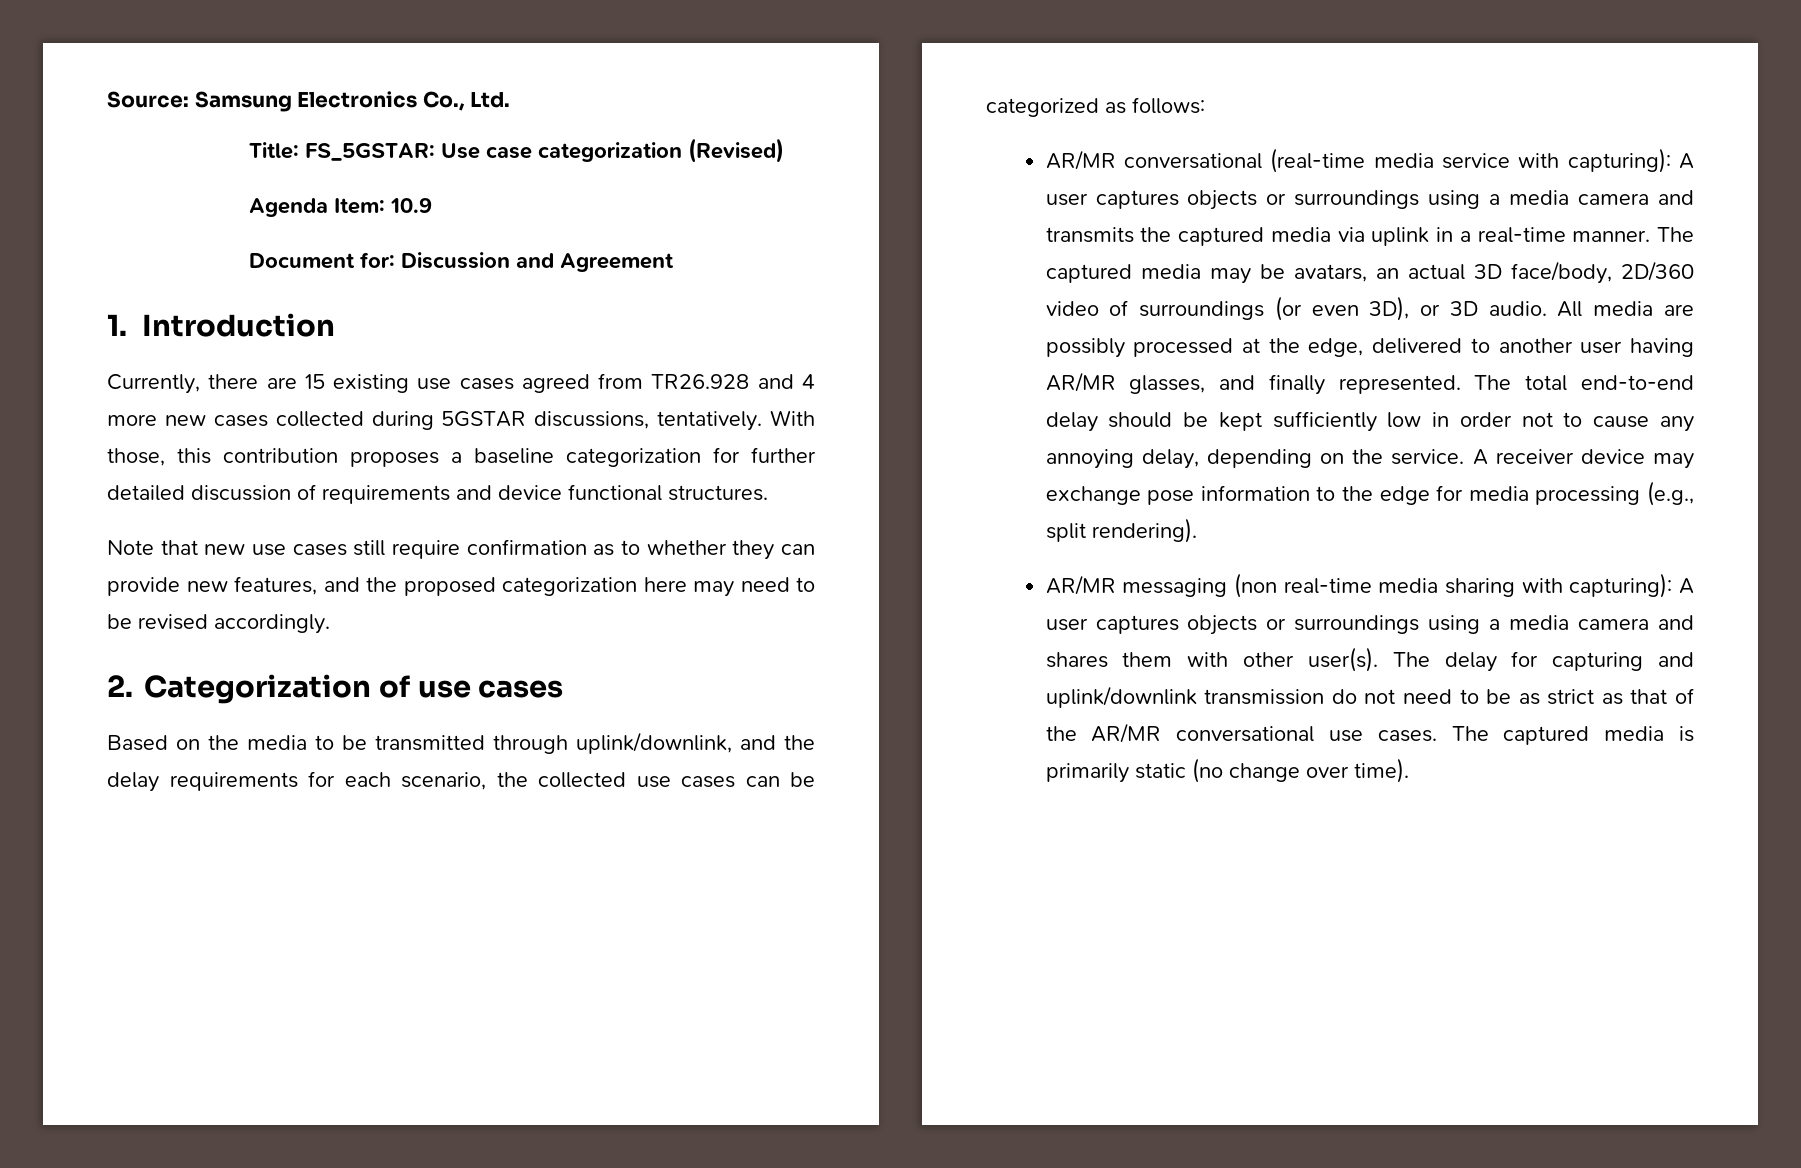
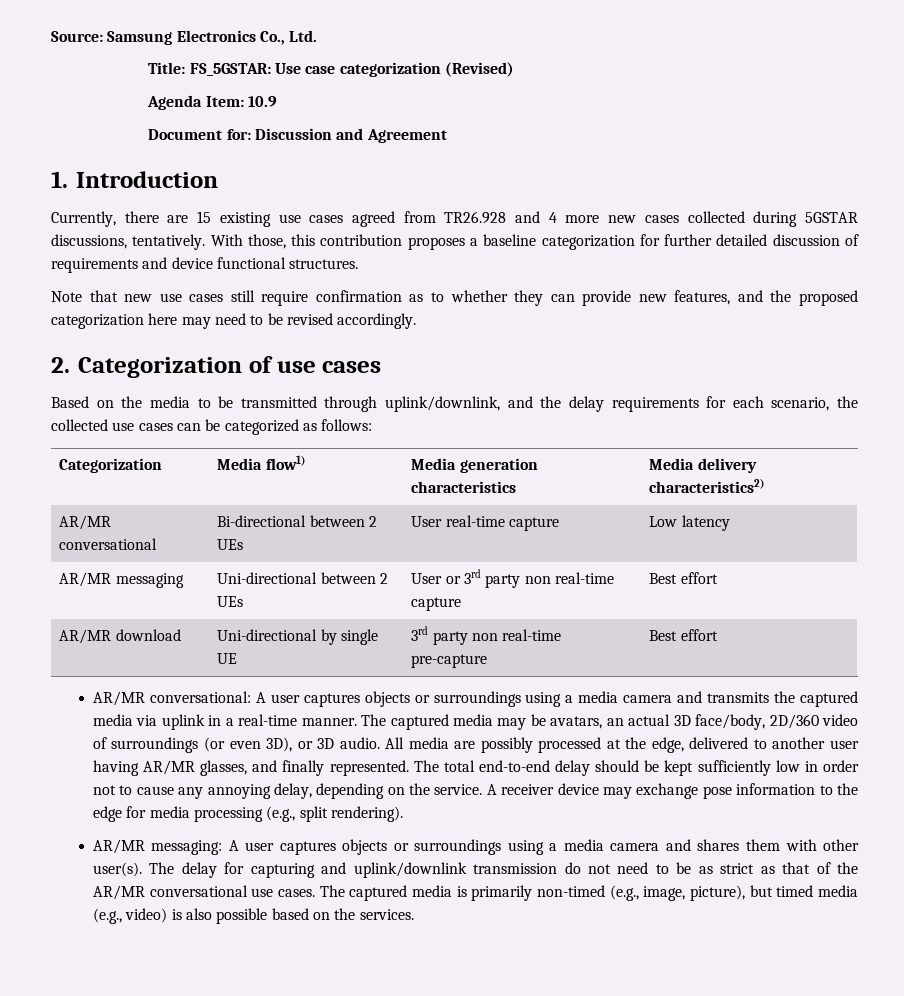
- AR/MR conversational (real-time media service with capturing): A user captures objects or surroundings using a media camera and transmits the captured media via uplink in a real-time manner.
+ Categorization | Media flow1) | Media generation characteristics | Media delivery characteristics2)
+ AR/MR conversational | Bi-directional between 2 UEs | User real-time capture | Low latency
+ AR/MR messaging | Uni-directional between 2 UEs | User or 3rd party non real-time capture | Best effort
+ AR/MR download | Uni-directional by single UE | 3rd party non real-time pre-capture | Best effort
+ AR/MR conversational: A user captures objects or surroundings using a media camera and transmits the captured media via uplink in a real-time manner.
- AR/MR messaging (non real-time media sharing with capturing): A user captures objects or surroundings using a media camera and shares them with other user(s).
+ AR/MR messaging: A user captures objects or surroundings using a media camera and shares them with other user(s).
- The captured media is primarily static (no change over time).
+ The captured media is primarily non-timed (e.g., image, picture), but timed media (e.g., video) is also possible based on the services.

